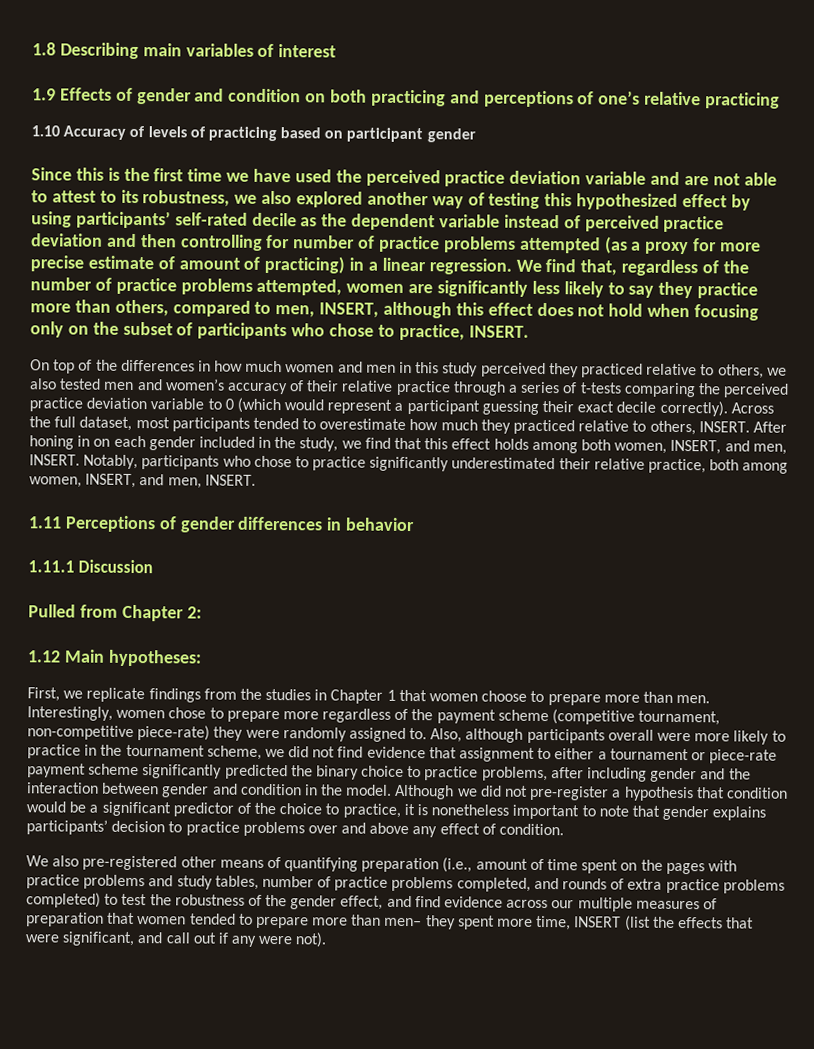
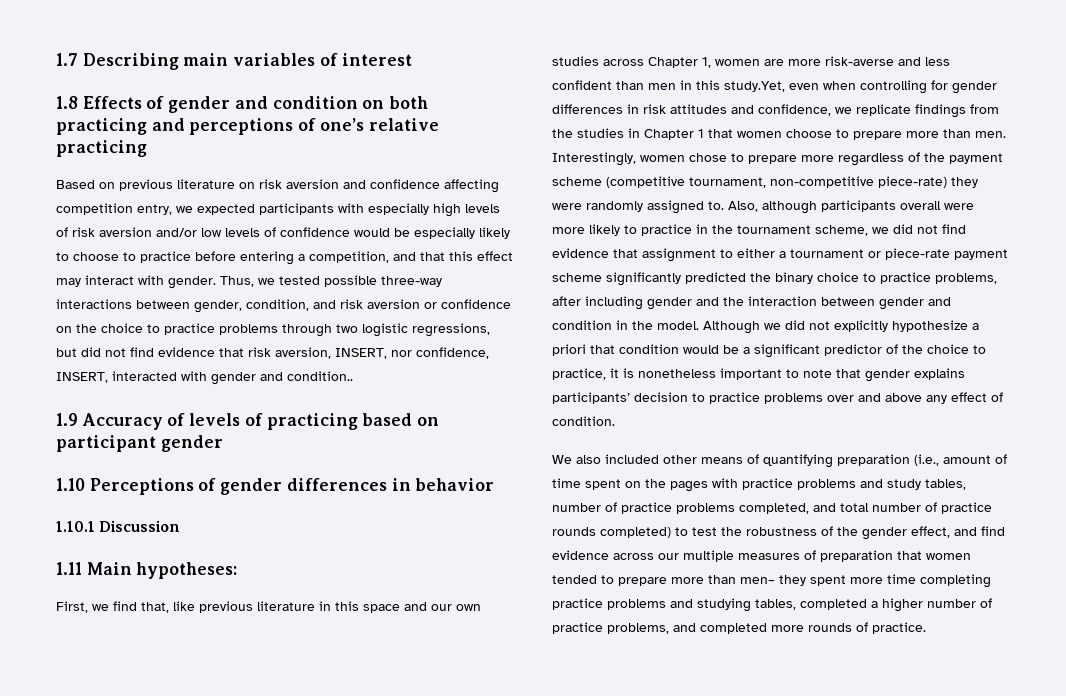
- 1.8 Describing main variables of interest
+ 1.7 Describing main variables of interest
- 1.9 Effects of gender and condition on both practicing and perceptions of one’s relative practicing
+ 1.8 Effects of gender and condition on both practicing and perceptions of one’s relative practicing
- 1.10 Accuracy of levels of practicing based on participant gender
+ Based on previous literature on risk aversion and confidence affecting competition entry, we expected participants with especially high levels of risk aversion and/or low levels of confidence would be especially likely to choose to practice before entering a competition, and that this effect may interact with gender. Thus, we tested possible three-way interactions between gender, condition, and risk aversion or confidence on the choice to practice problems through two logistic regressions, but did not find evidence that risk aversion, INSERT, nor confidence, INSERT, interacted with gender and condition..
+ 1.9 Accuracy of levels of practicing based on participant gender
- Since this is the first time we have used the perceived practice deviation variable and are not able to attest to its robustness, we also explored another way of testing this hypothesized effect by using participants’ self-rated decile as the dependent variable instead of perceived practice deviation and then controlling for number of practice problems attempted (as a proxy for more precise estimate of amount of practicing) in a linear regression. We find that, regardless of the number of practice problems attempted, women are significantly less likely to say they practice more than others, compared to men, INSERT, although this effect does not hold when focusing only on the subset of participants who chose to practice, INSERT.
- On top of the differences in how much women and men in this study perceived they practiced relative to others, we also tested men and women’s accuracy of their relative practice through a series of t-tests comparing the perceived practice deviation variable to 0 (which would represent a participant guessing their exact decile correctly). Across the full dataset, most participants tended to overestimate how much they practiced relative to others, INSERT. After honing in on each gender included in the study, we find that this effect holds among both women, INSERT, and men, INSERT. Notably, participants who chose to practice significantly underestimated their relative practice, both among women, INSERT, and men, INSERT.
- 1.11 Perceptions of gender differences in behavior
+ 1.10 Perceptions of gender differences in behavior
- 1.11.1 Discussion
+ 1.10.1 Discussion
- Pulled from Chapter 2:
- 1.12 Main hypotheses:
+ 1.11 Main hypotheses:
- First, we replicate findings from the studies in Chapter 1 that women choose to prepare more than men.
+ First, we find that, like previous literature in this space and our own studies across Chapter 1, women are more risk-averse and less confident than men in this study.Yet, even when controlling for gender differences in risk attitudes and confidence, we replicate findings from the studies in Chapter 1 that women choose to prepare more than men.
- Although we did not pre-register a hypothesis that condition would be a significant predictor of the choice to practice, it is nonetheless important to note that gender explains participants’ decision to practice problems over and above any effect of condition.
+ Although we did not explicitly hypothesize a priori that condition would be a significant predictor of the choice to practice, it is nonetheless important to note that gender explains participants’ decision to practice problems over and above any effect of condition.
- We also pre-registered other means of quantifying preparation (i.e., amount of time spent on the pages with practice problems and study tables, number of practice problems completed, and rounds of extra practice problems completed) to test the robustness of the gender effect, and find evidence across our multiple measures of preparation that women tended to prepare more than men– they spent more time, INSERT (list the effects that were significant, and call out if any were not).
+ We also included other means of quantifying preparation (i.e., amount of time spent on the pages with practice problems and study tables, number of practice problems completed, and total number of practice rounds completed) to test the robustness of the gender effect, and find evidence across our multiple measures of preparation that women tended to prepare more than men– they spent more time completing practice problems and studying tables, completed a higher number of practice problems, and completed more rounds of practice.

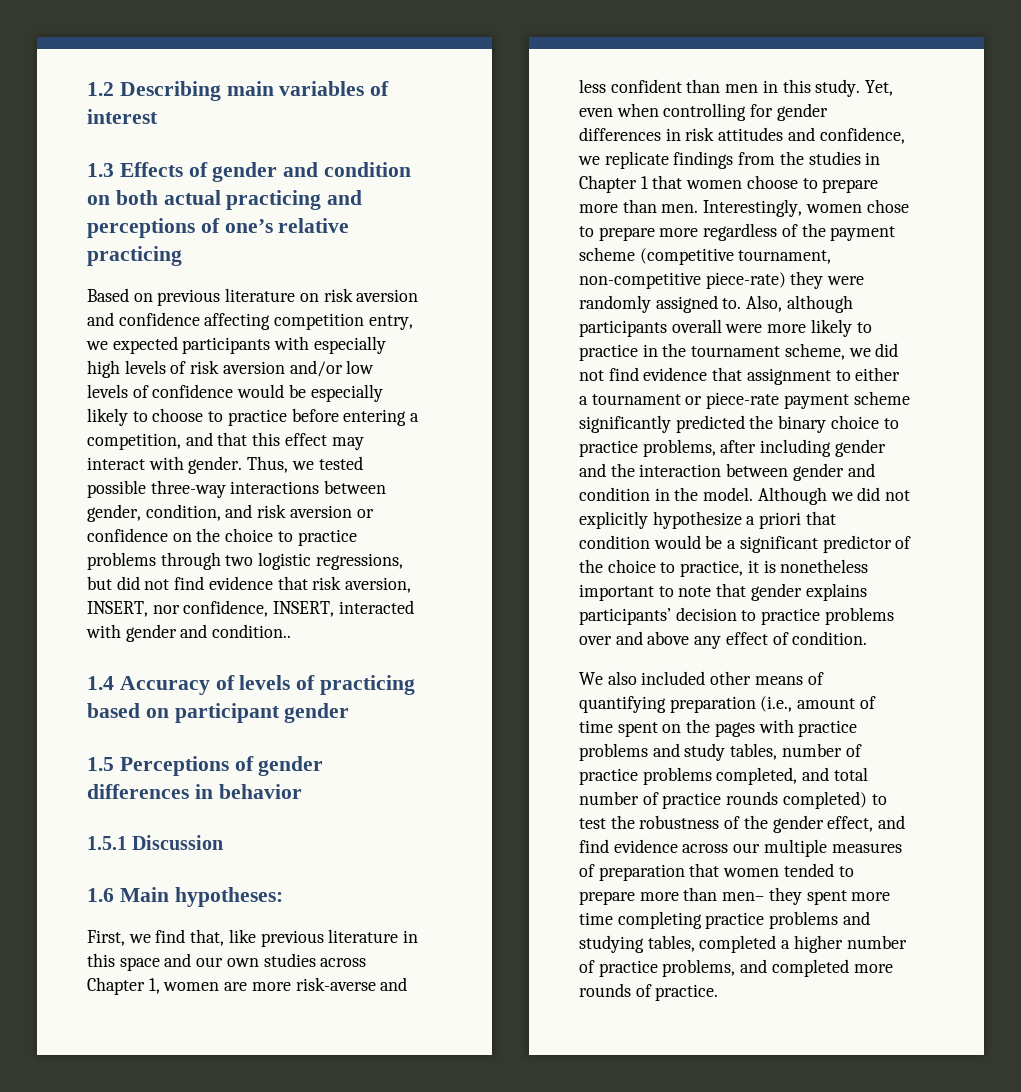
- 1.7 Describing main variables of interest
+ 1.2 Describing main variables of interest
- 1.8 Effects of gender and condition on both practicing and perceptions of one’s relative practicing
+ 1.3 Effects of gender and condition on both actual practicing and perceptions of one’s relative practicing
- 1.9 Accuracy of levels of practicing based on participant gender
+ 1.4 Accuracy of levels of practicing based on participant gender
- 1.10 Perceptions of gender differences in behavior
+ 1.5 Perceptions of gender differences in behavior
- 1.10.1 Discussion
+ 1.5.1 Discussion
- 1.11 Main hypotheses:
+ 1.6 Main hypotheses:
- First, we find that, like previous literature in this space and our own studies across Chapter 1, women are more risk-averse and less confident than men in this study.Yet, even when controlling for gender differences in risk attitudes and confidence, we replicate findings from the studies in Chapter 1 that women choose to prepare more than men.
+ First, we find that, like previous literature in this space and our own studies across Chapter 1, women are more risk-averse and less confident than men in this study. Yet, even when controlling for gender differences in risk attitudes and confidence, we replicate findings from the studies in Chapter 1 that women choose to prepare more than men.

